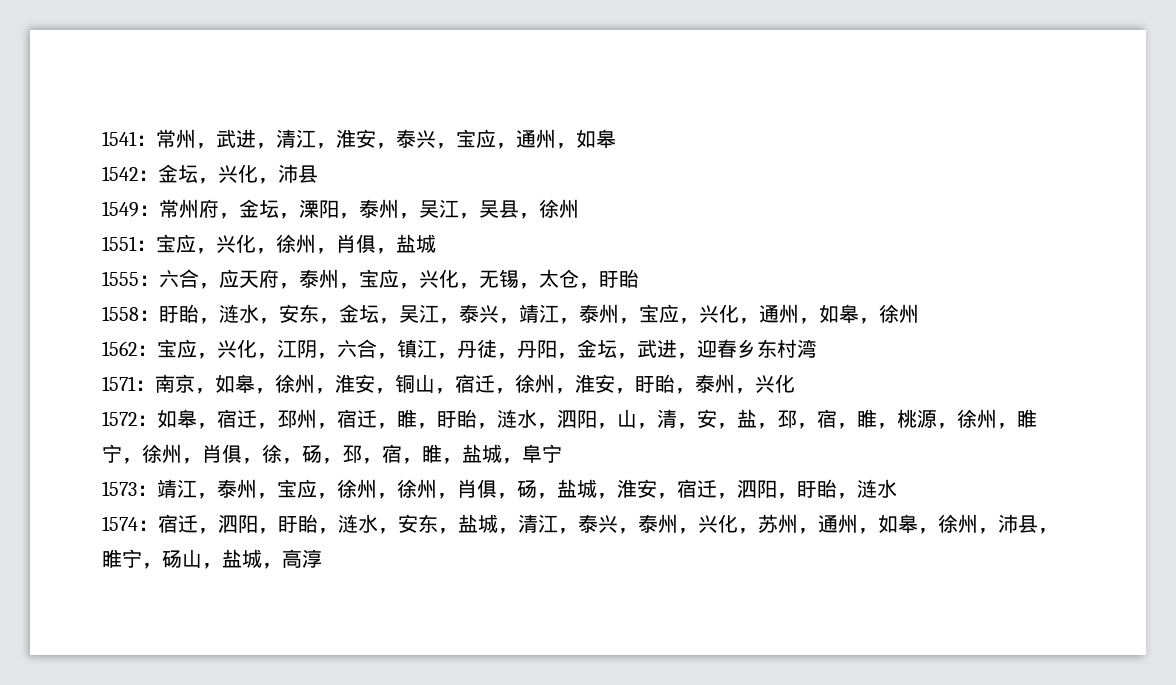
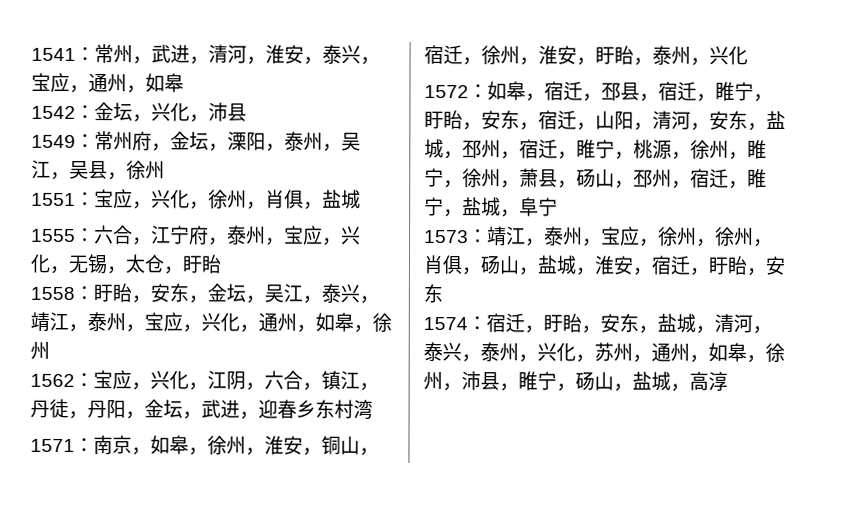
- 1541：常州，武进，清江，淮安，泰兴，宝应，通州，如皋
+ 1541：常州，武进，清河，淮安，泰兴，宝应，通州，如皋
- 1555：六合，应天府，泰州，宝应，兴化，无锡，太仓，盱眙
+ 1555：六合，江宁府，泰州，宝应，兴化，无锡，太仓，盱眙
- 1558：盱眙，涟水，安东，金坛，吴江，泰兴，靖江，泰州，宝应，兴化，通州，如皋，徐州
+ 1558：盱眙，安东，金坛，吴江，泰兴，靖江，泰州，宝应，兴化，通州，如皋，徐州
- 1572：如皋，宿迁，邳州，宿迁，睢，盱眙，涟水，泗阳，山，清，安，盐，邳，宿，睢，桃源，徐州，睢宁，徐州，肖俱，徐，砀，邳，宿，睢，盐城，阜宁
+ 1572：如皋，宿迁，邳县，宿迁，睢宁，盱眙，安东，宿迁，山阳，清河，安东，盐城，邳州，宿迁，睢宁，桃源，徐州，睢宁，徐州，萧县，砀山，邳州，宿迁，睢宁，盐城，阜宁
- 1573：靖江，泰州，宝应，徐州，徐州，肖俱，砀，盐城，淮安，宿迁，泗阳，盱眙，涟水
+ 1573：靖江，泰州，宝应，徐州，徐州，肖俱，砀山，盐城，淮安，宿迁，盱眙，安东
- 1574：宿迁，泗阳，盱眙，涟水，安东，盐城，清江，泰兴，泰州，兴化，苏州，通州，如皋，徐州，沛县，睢宁，砀山，盐城，高淳
+ 1574：宿迁，盱眙，安东，盐城，清河，泰兴，泰州，兴化，苏州，通州，如皋，徐州，沛县，睢宁，砀山，盐城，高淳

